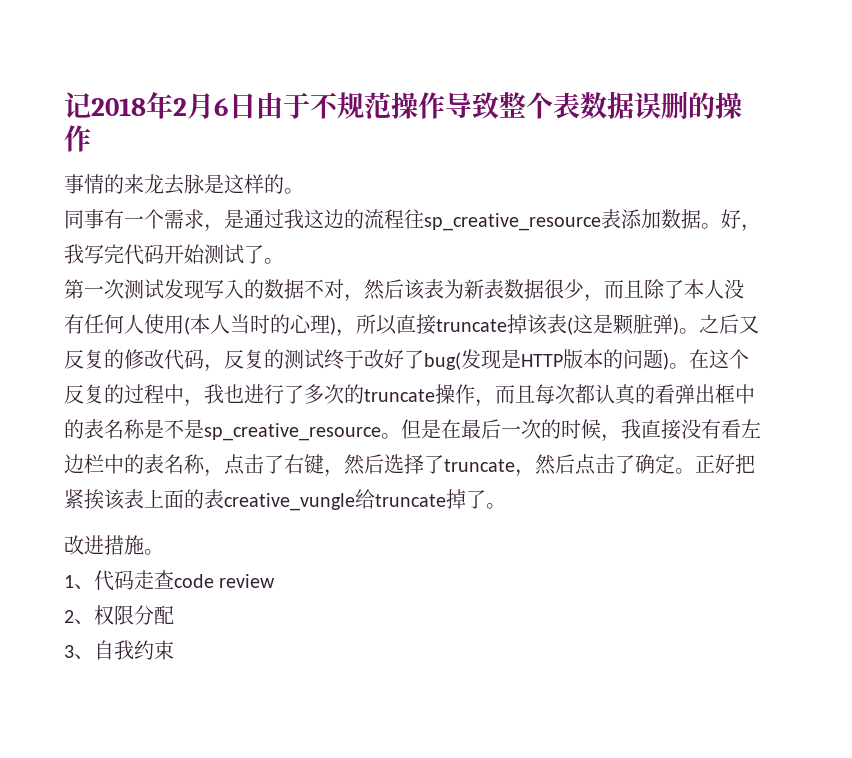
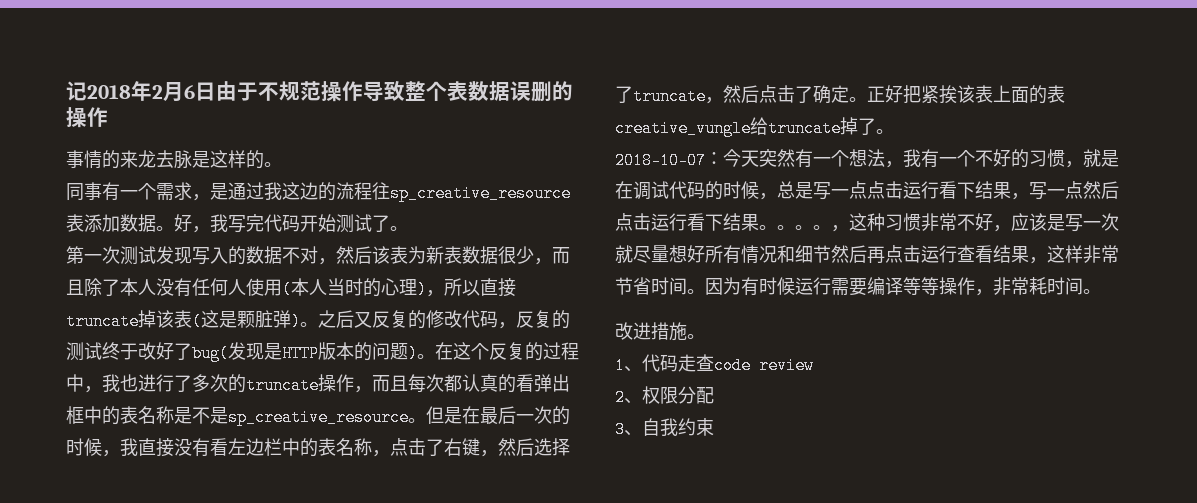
+ 2018-10-07：今天突然有一个想法，我有一个不好的习惯，就是在调试代码的时候，总是写一点点击运行看下结果，写一点然后点击运行看下结果。。。。，这种习惯非常不好，应该是写一次就尽量想好所有情况和细节然后再点击运行查看结果，这样非常节省时间。因为有时候运行需要编译等等操作，非常耗时间。

